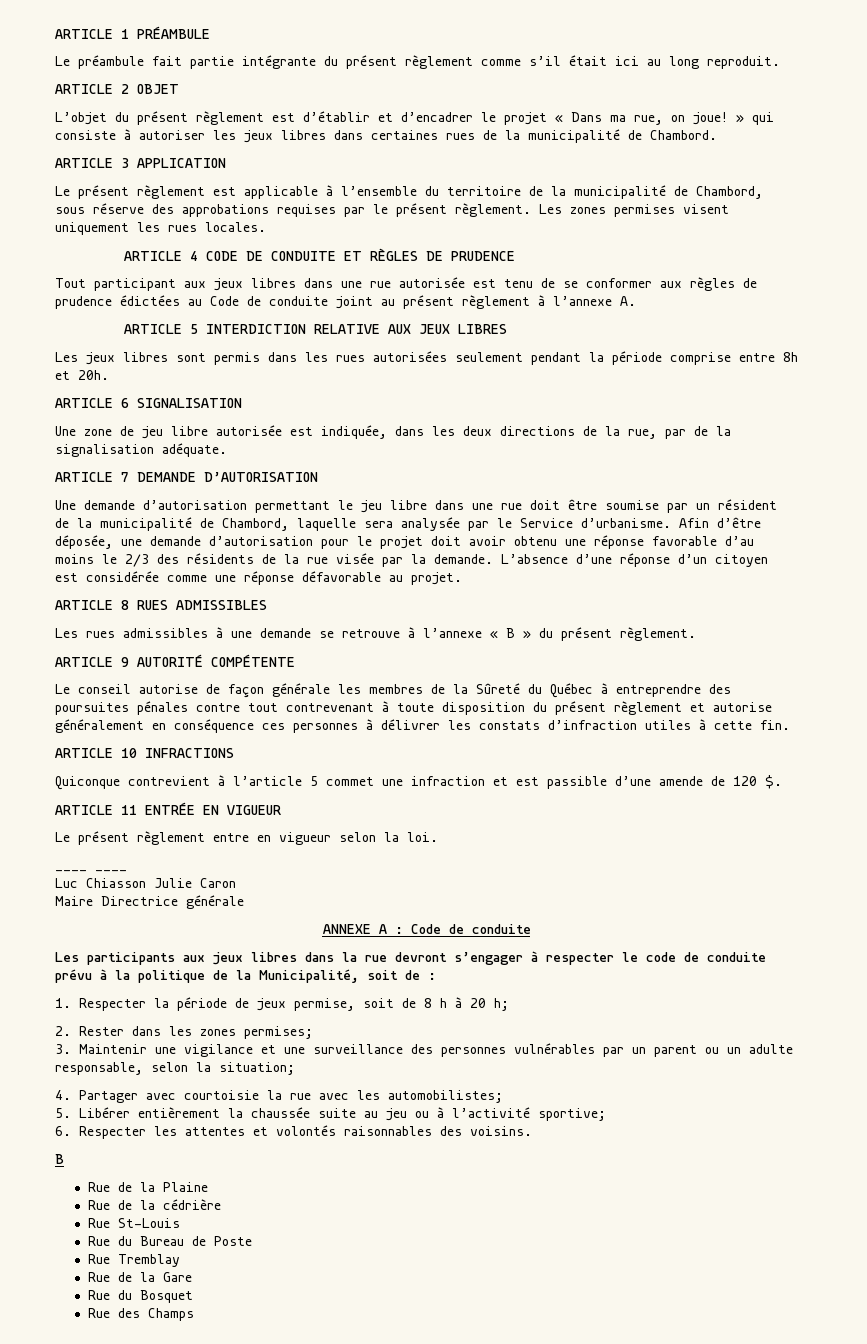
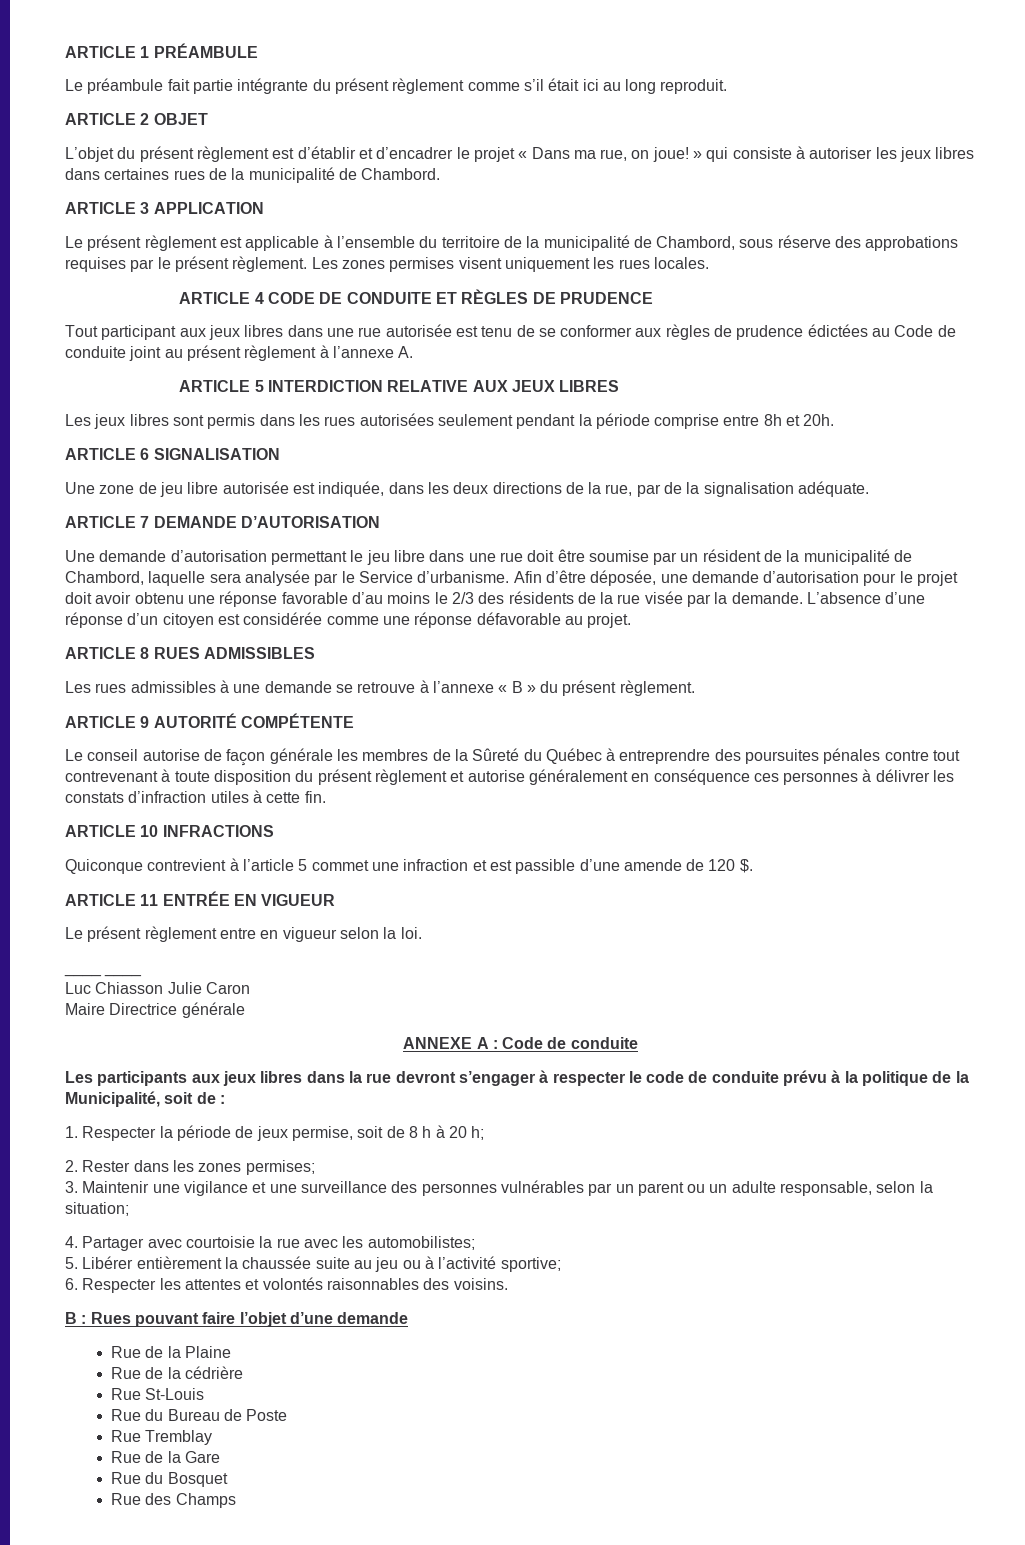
  6. Respecter les attentes et volontés raisonnables des voisins.
- B
+ B : Rues pouvant faire l’objet d’une demande

